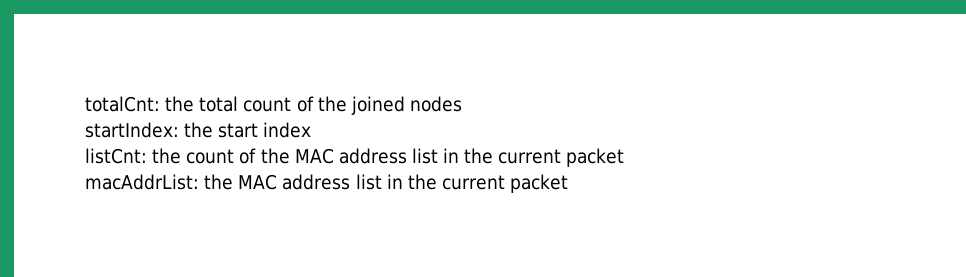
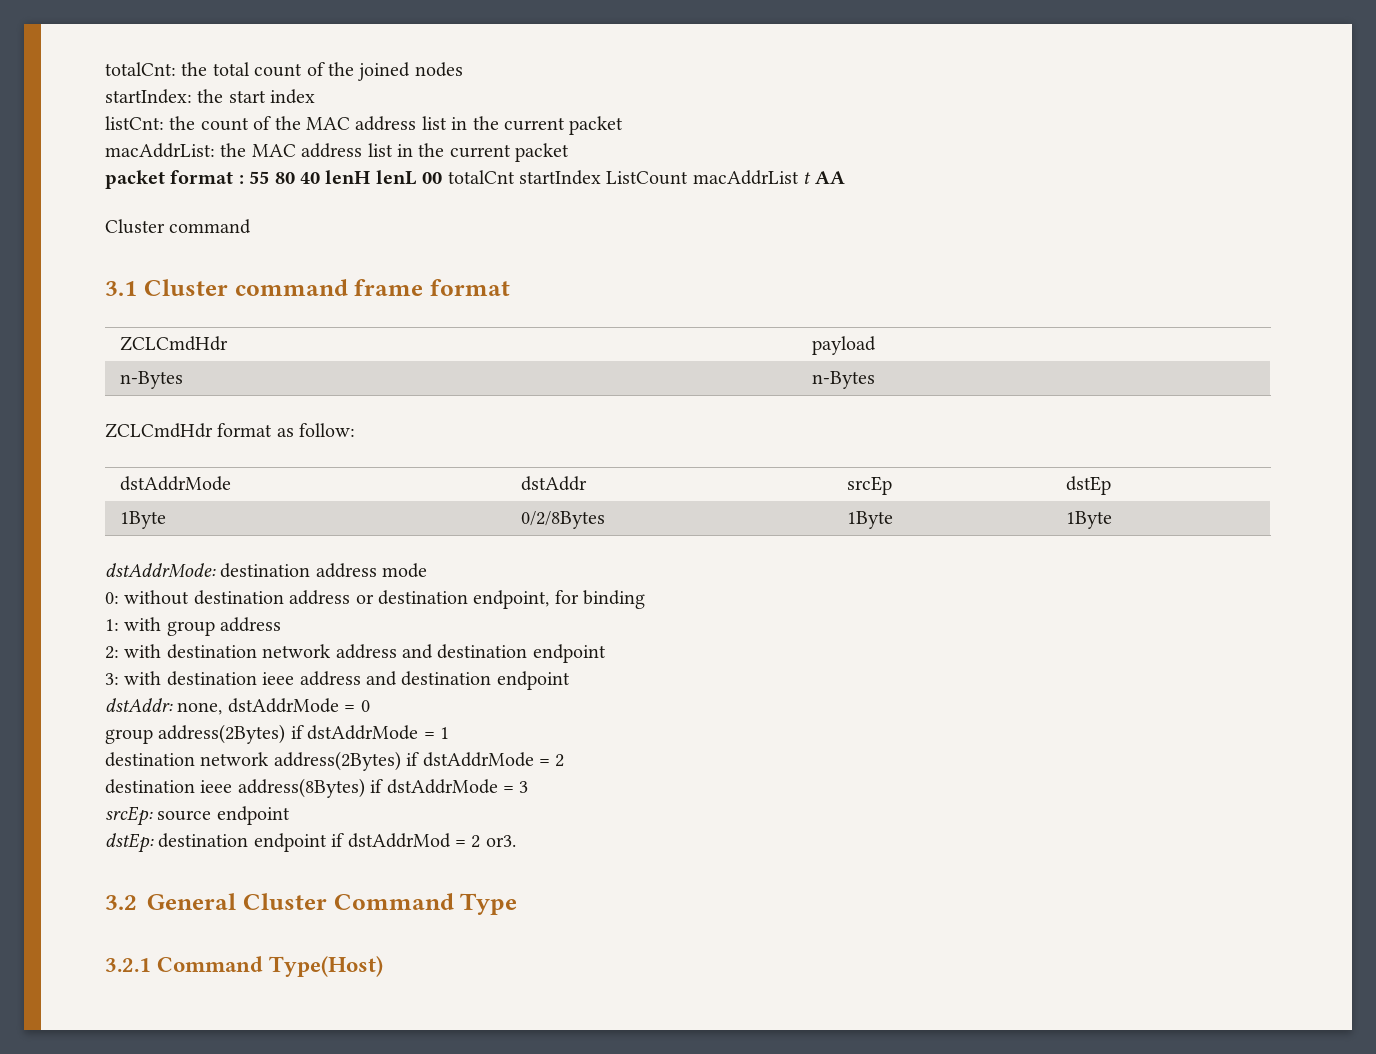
+ packet format : 55 80 40 lenH lenL 00 totalCnt startIndex ListCount macAddrList t AA
+ Cluster command
+ 3.1 Cluster command frame format
+ ZCLCmdHdr | payload
+ n-Bytes | n-Bytes
+ ZCLCmdHdr format as follow:
+ dstAddrMode | dstAddr | srcEp | dstEp
+ 1Byte | 0/2/8Bytes | 1Byte | 1Byte
+ dstAddrMode: destination address mode
+ 0: without destination address or destination endpoint, for binding
+ 1: with group address
+ 2: with destination network address and destination endpoint
+ 3: with destination ieee address and destination endpoint
+ dstAddr: none, dstAddrMode = 0
+ group address(2Bytes) if dstAddrMode = 1
+ destination network address(2Bytes) if dstAddrMode = 2
+ destination ieee address(8Bytes) if dstAddrMode = 3
+ srcEp: source endpoint
+ dstEp: destination endpoint if dstAddrMod = 2 or3.
+ 3.2 General Cluster Command Type
+ 3.2.1 Command Type(Host)

